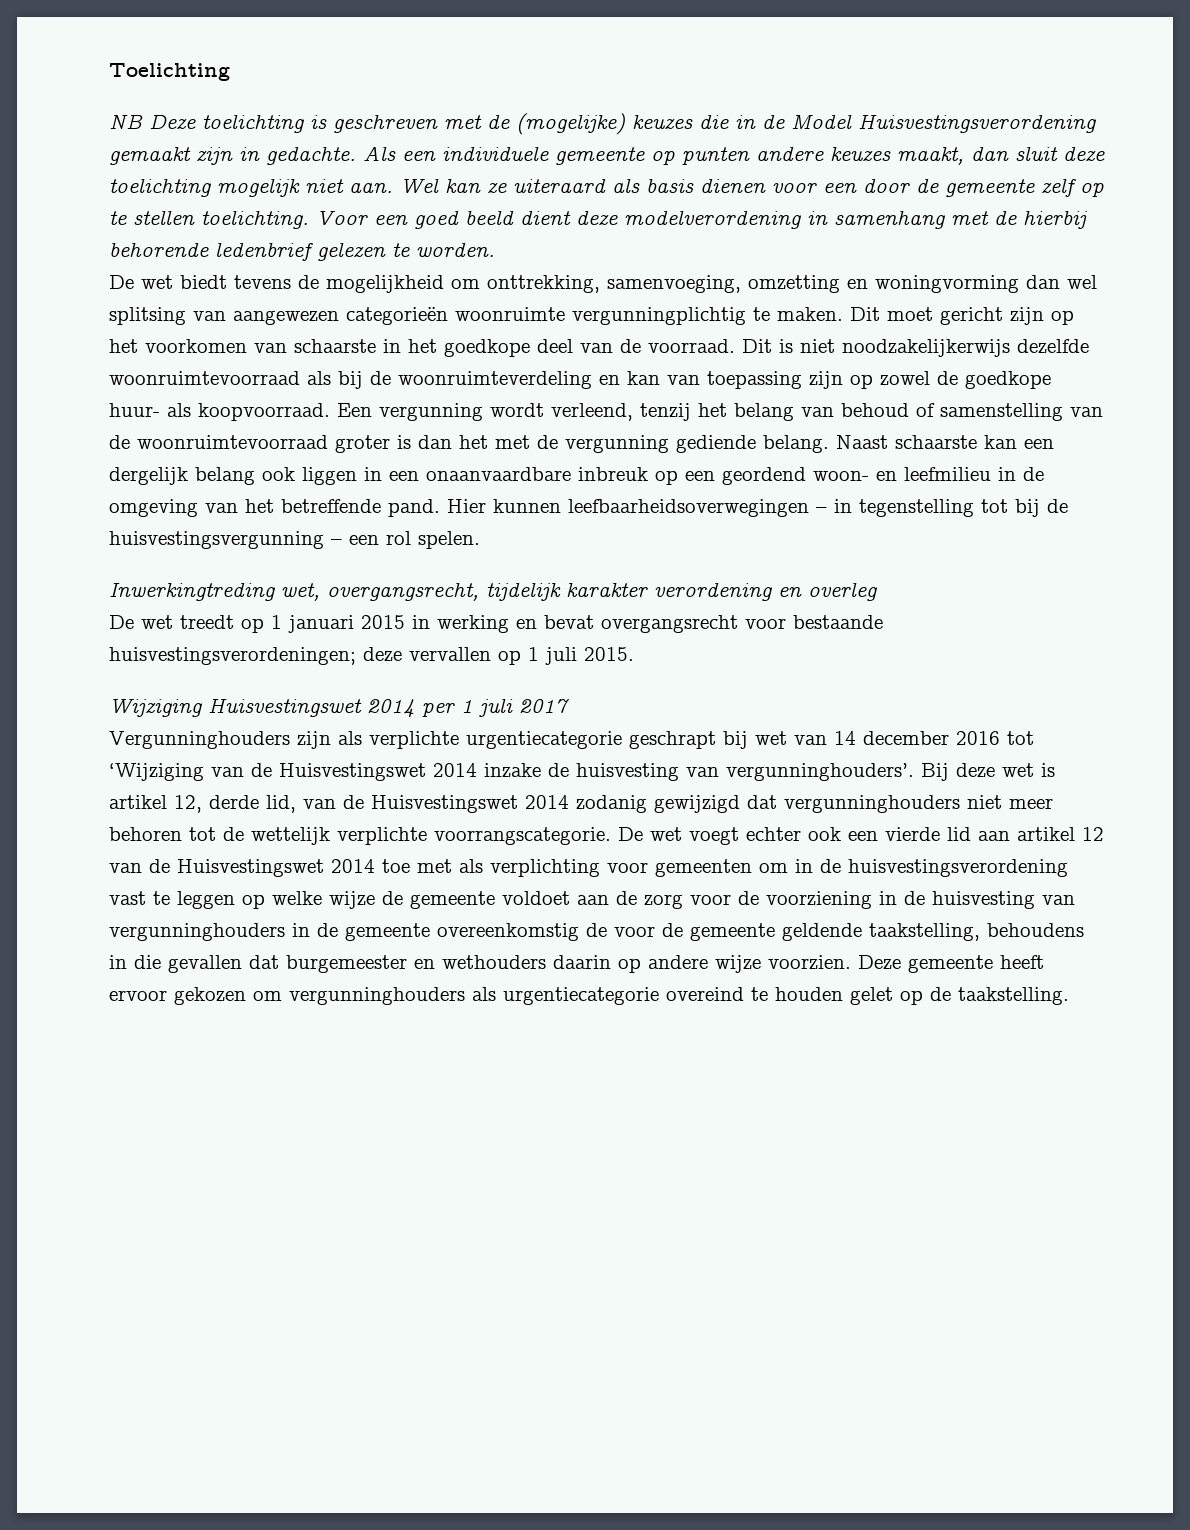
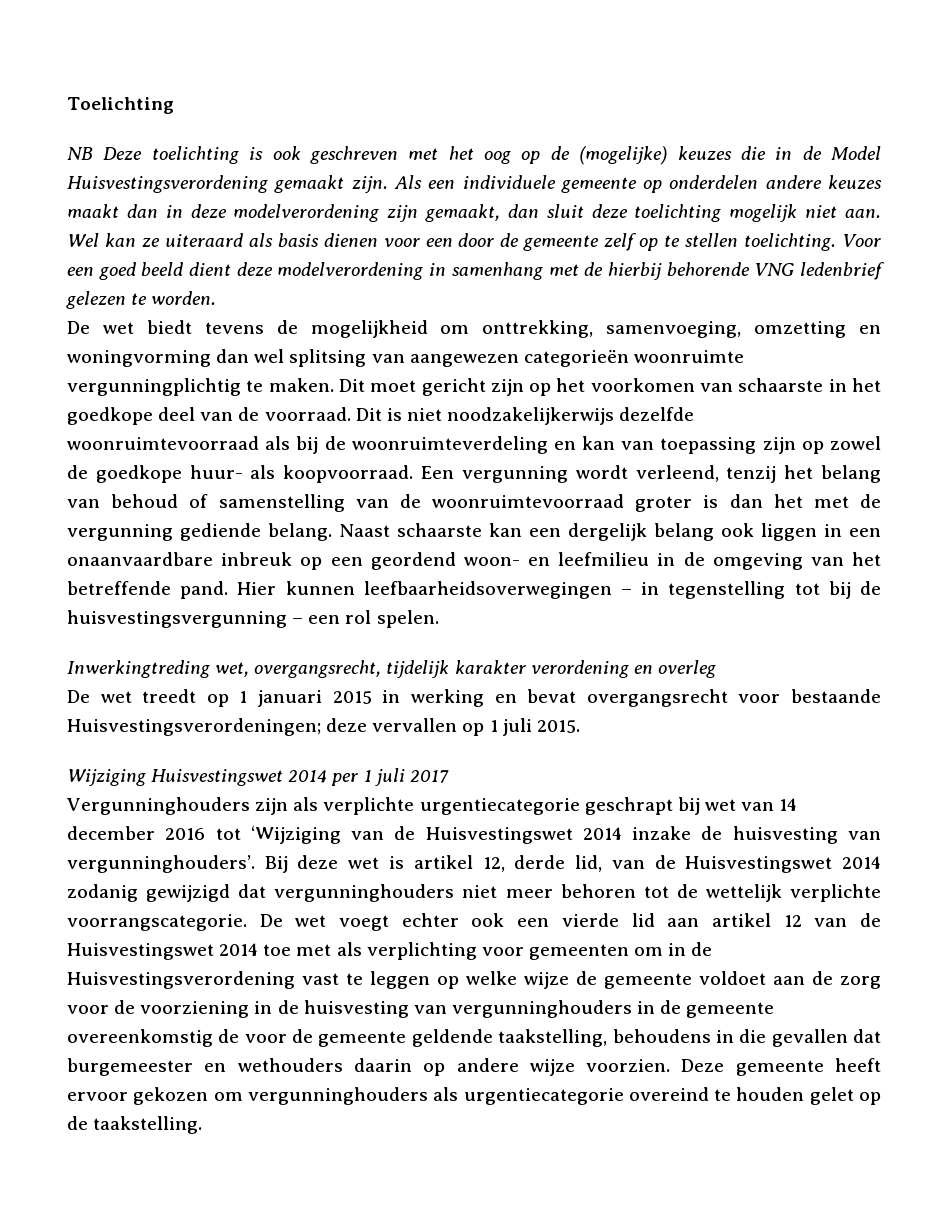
- NB Deze toelichting is geschreven met de (mogelijke) keuzes die in de Model Huisvestingsverordening gemaakt zijn in gedachte.
+ NB Deze toelichting is ook geschreven met het oog op de (mogelijke) keuzes die in de Model Huisvestingsverordening gemaakt zijn.
- Als een individuele gemeente op punten andere keuzes maakt, dan sluit deze toelichting mogelijk niet aan.
+ Als een individuele gemeente op onderdelen andere keuzes maakt dan in deze modelverordening zijn gemaakt, dan sluit deze toelichting mogelijk niet aan.
- Voor een goed beeld dient deze modelverordening in samenhang met de hierbij behorende ledenbrief gelezen te worden.
+ Voor een goed beeld dient deze modelverordening in samenhang met de hierbij behorende VNG ledenbrief gelezen te worden.
- De wet treedt op 1 januari 2015 in werking en bevat overgangsrecht voor bestaande huisvestingsverordeningen; deze vervallen op 1 juli 2015.
+ De wet treedt op 1 januari 2015 in werking en bevat overgangsrecht voor bestaande Huisvestingsverordeningen; deze vervallen op 1 juli 2015.
- De wet voegt echter ook een vierde lid aan artikel 12 van de Huisvestingswet 2014 toe met als verplichting voor gemeenten om in de huisvestingsverordening vast te leggen op welke wijze de gemeente voldoet aan de zorg voor de voorziening in de huisvesting van vergunninghouders in de gemeente overeenkomstig de voor de gemeente geldende taakstelling, behoudens in die gevallen dat burgemeester en wethouders daarin op andere wijze voorzien.
+ De wet voegt echter ook een vierde lid aan artikel 12 van de Huisvestingswet 2014 toe met als verplichting voor gemeenten om in de Huisvestingsverordening vast te leggen op welke wijze de gemeente voldoet aan de zorg voor de voorziening in de huisvesting van vergunninghouders in de gemeente overeenkomstig de voor de gemeente geldende taakstelling, behoudens in die gevallen dat burgemeester en wethouders daarin op andere wijze voorzien.

